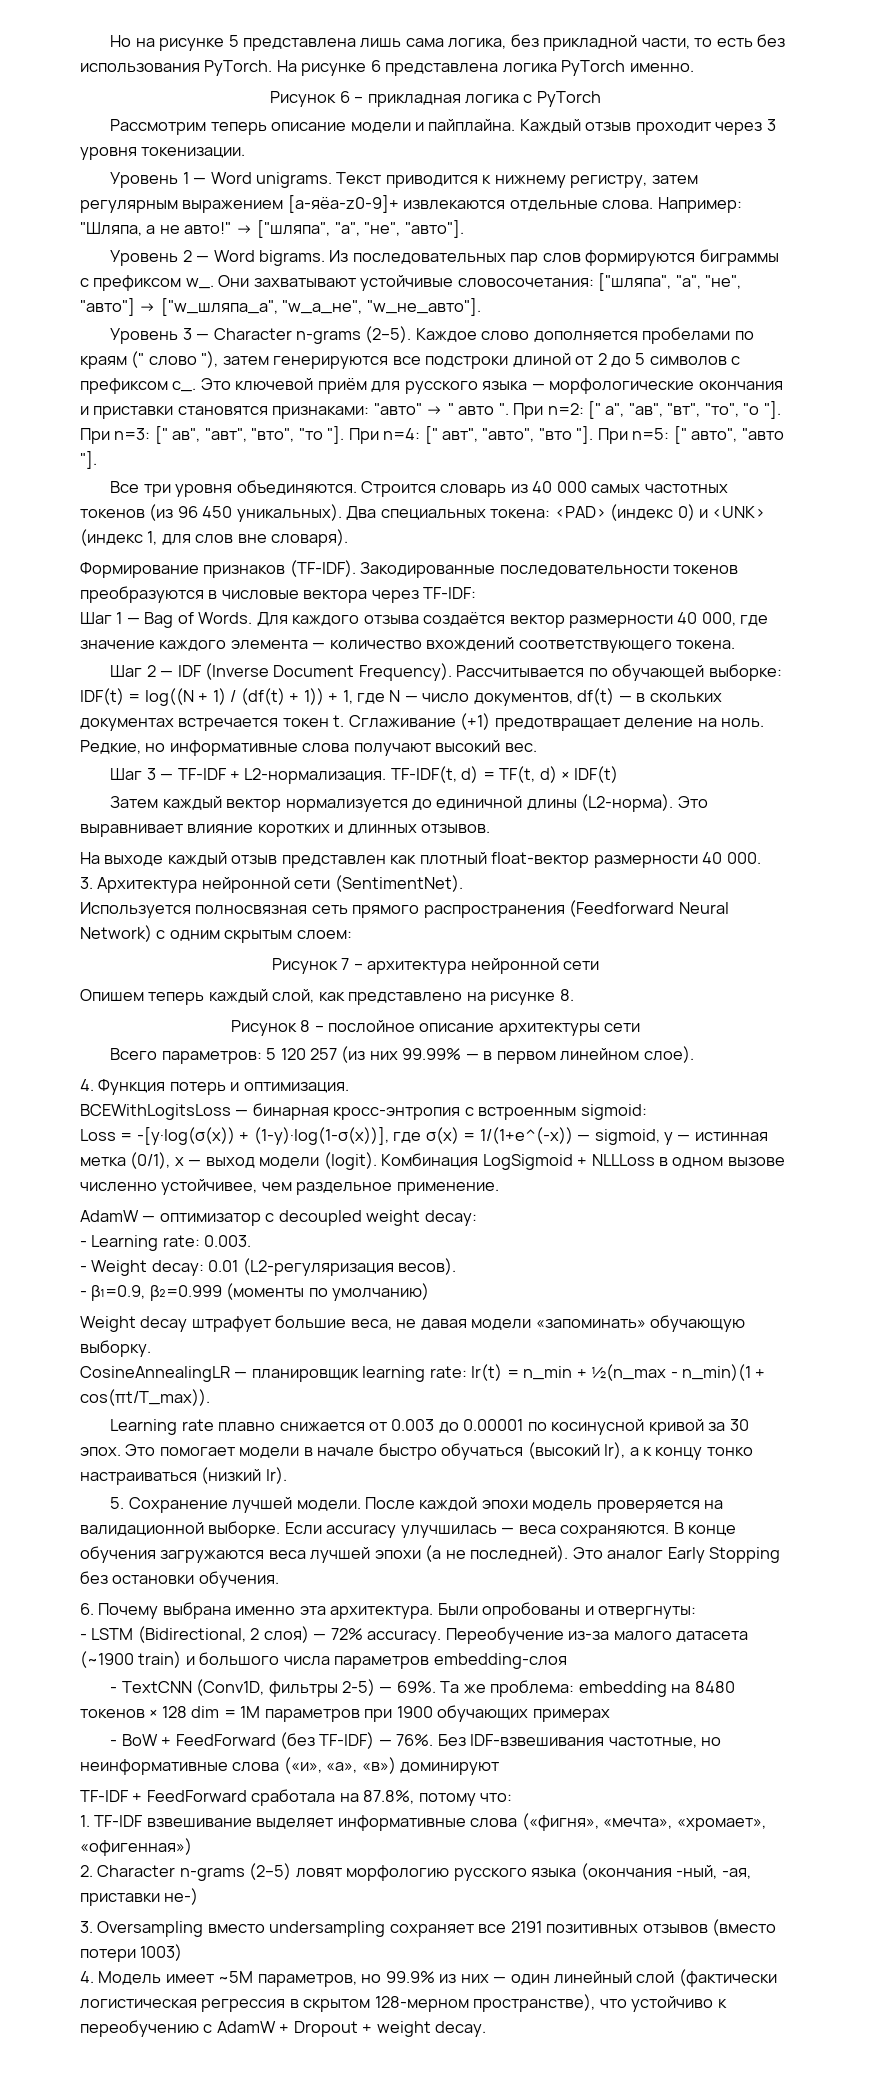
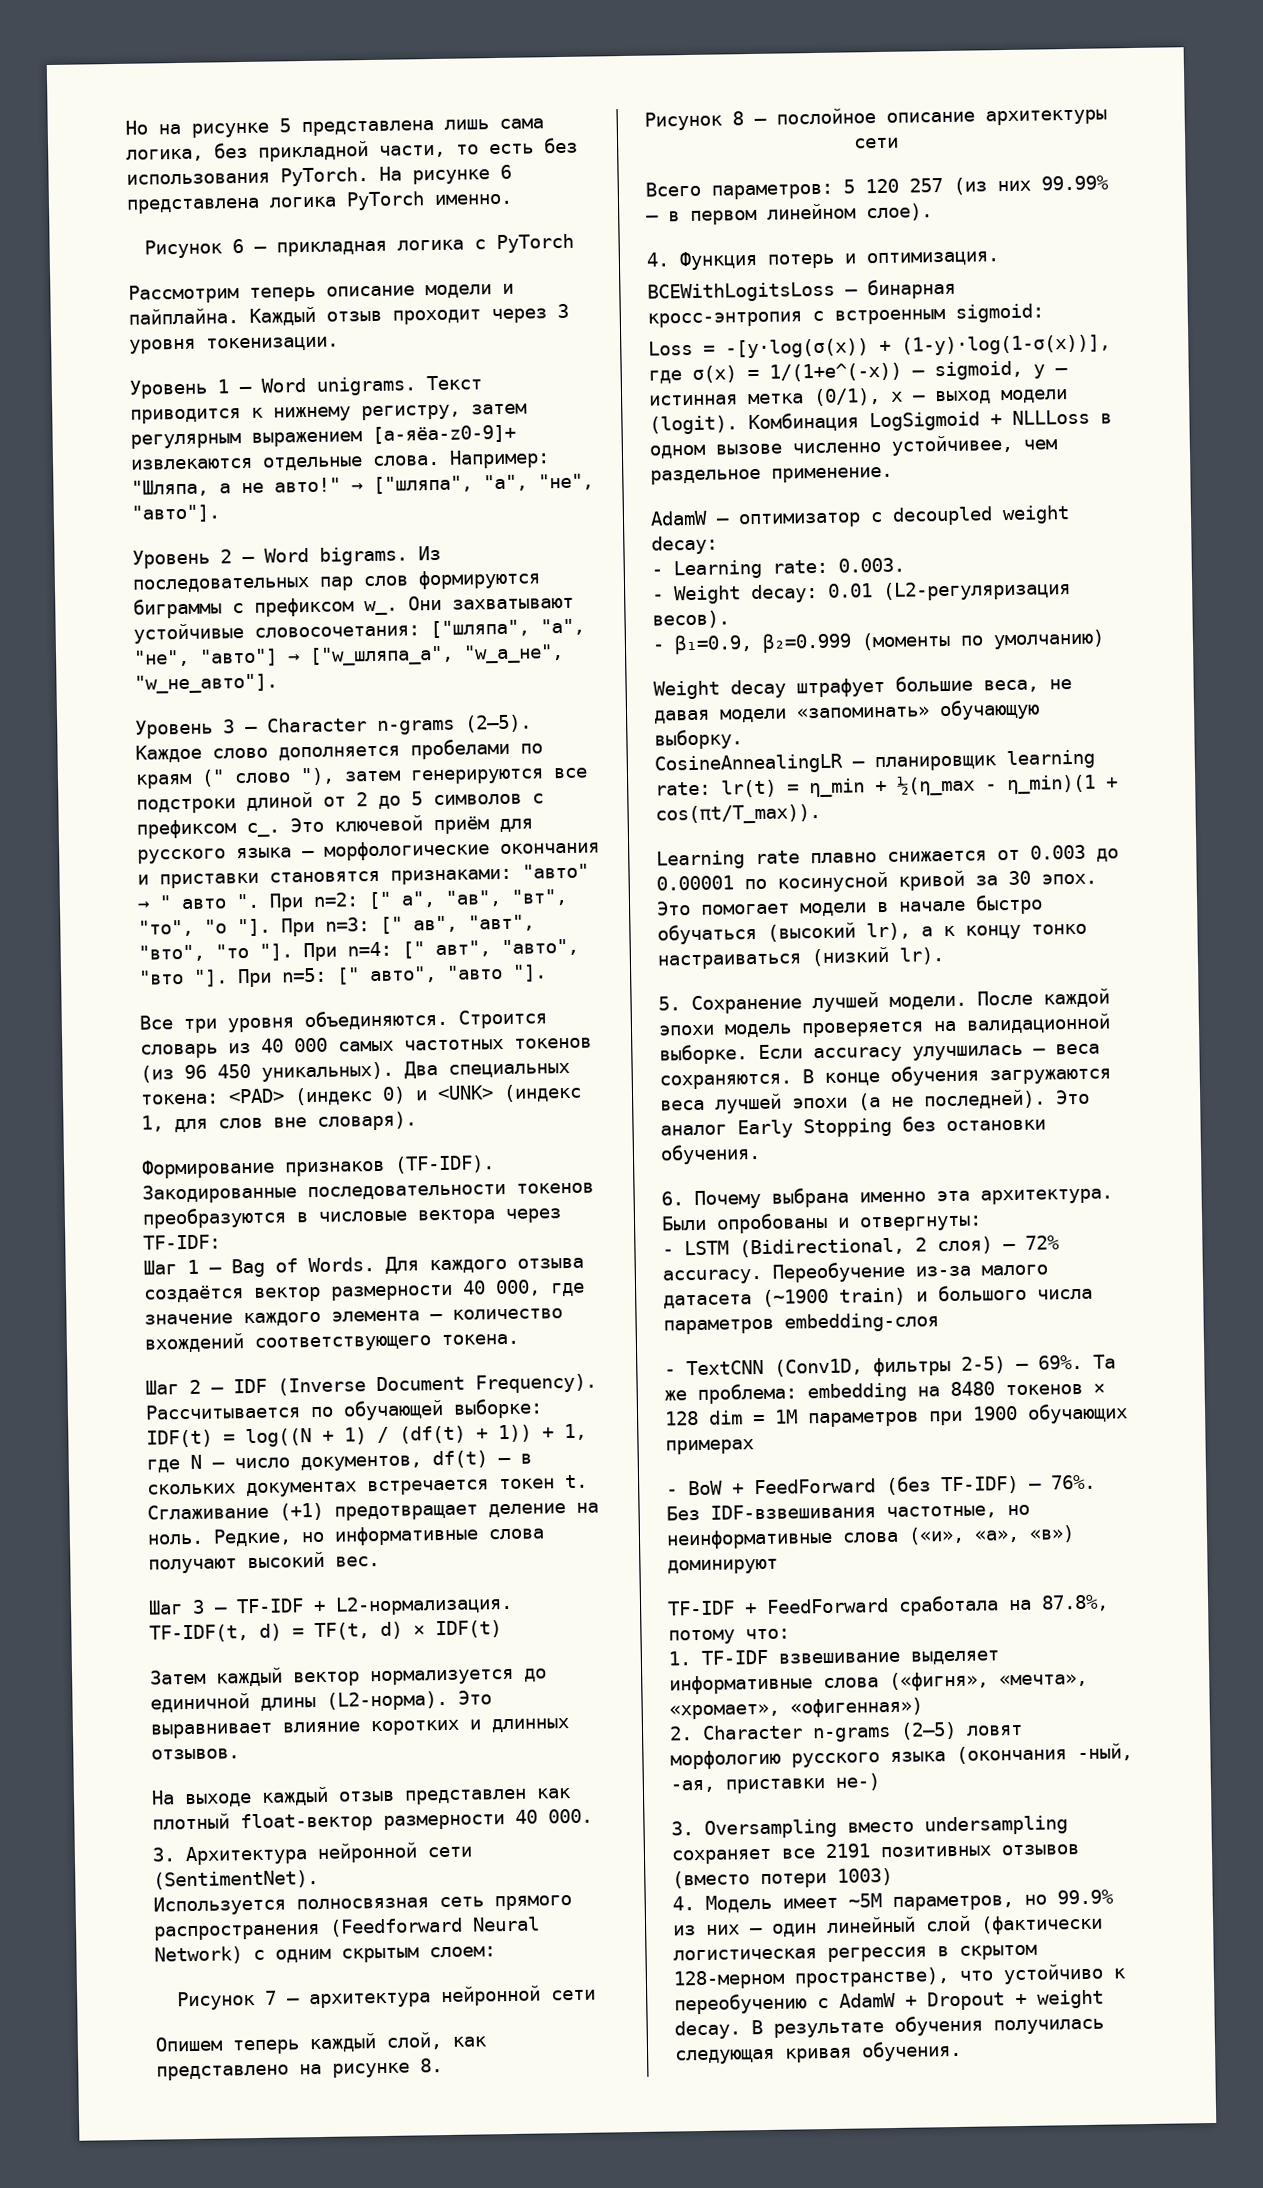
+ В результате обучения получилась следующая кривая обучения.

